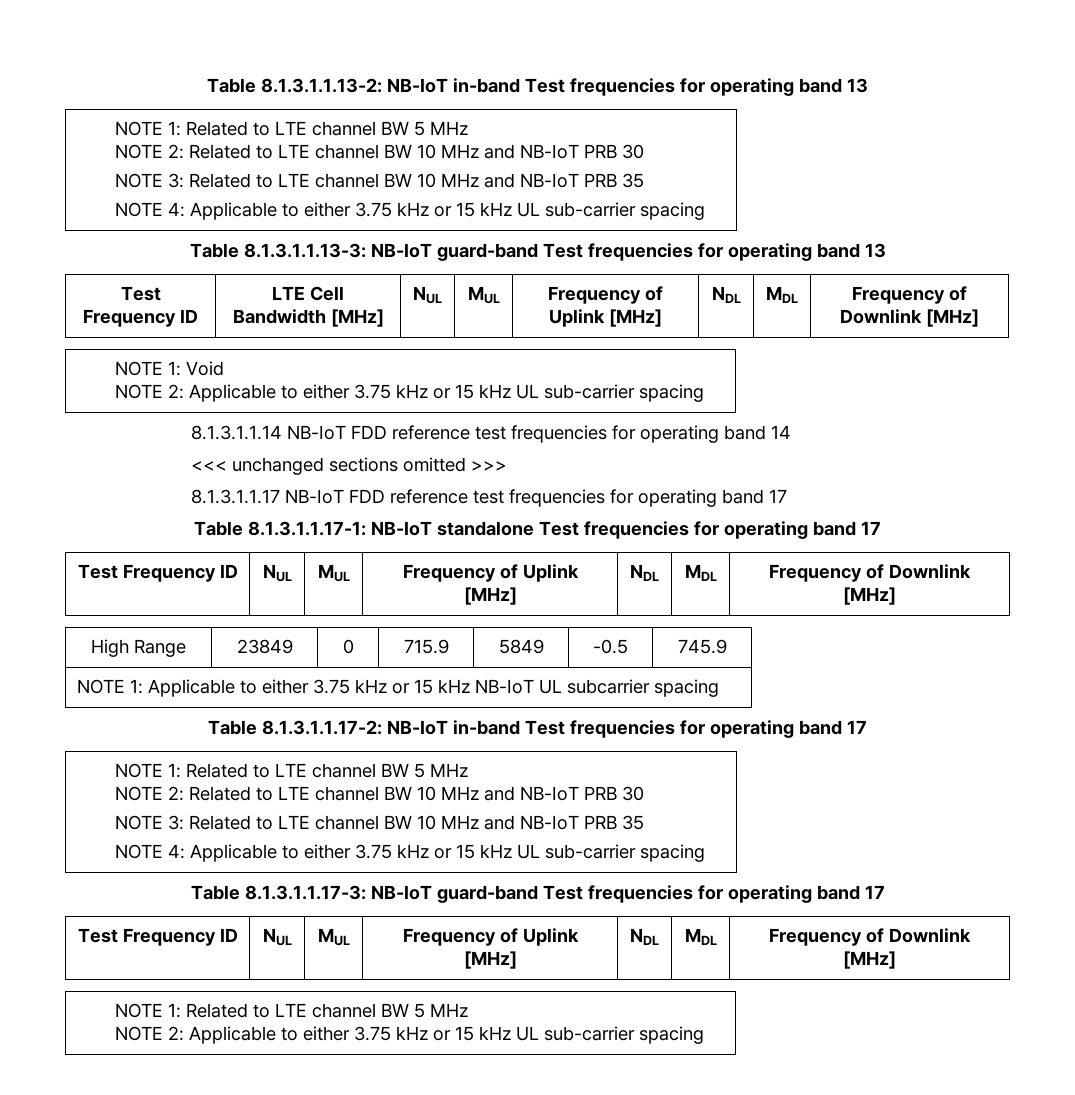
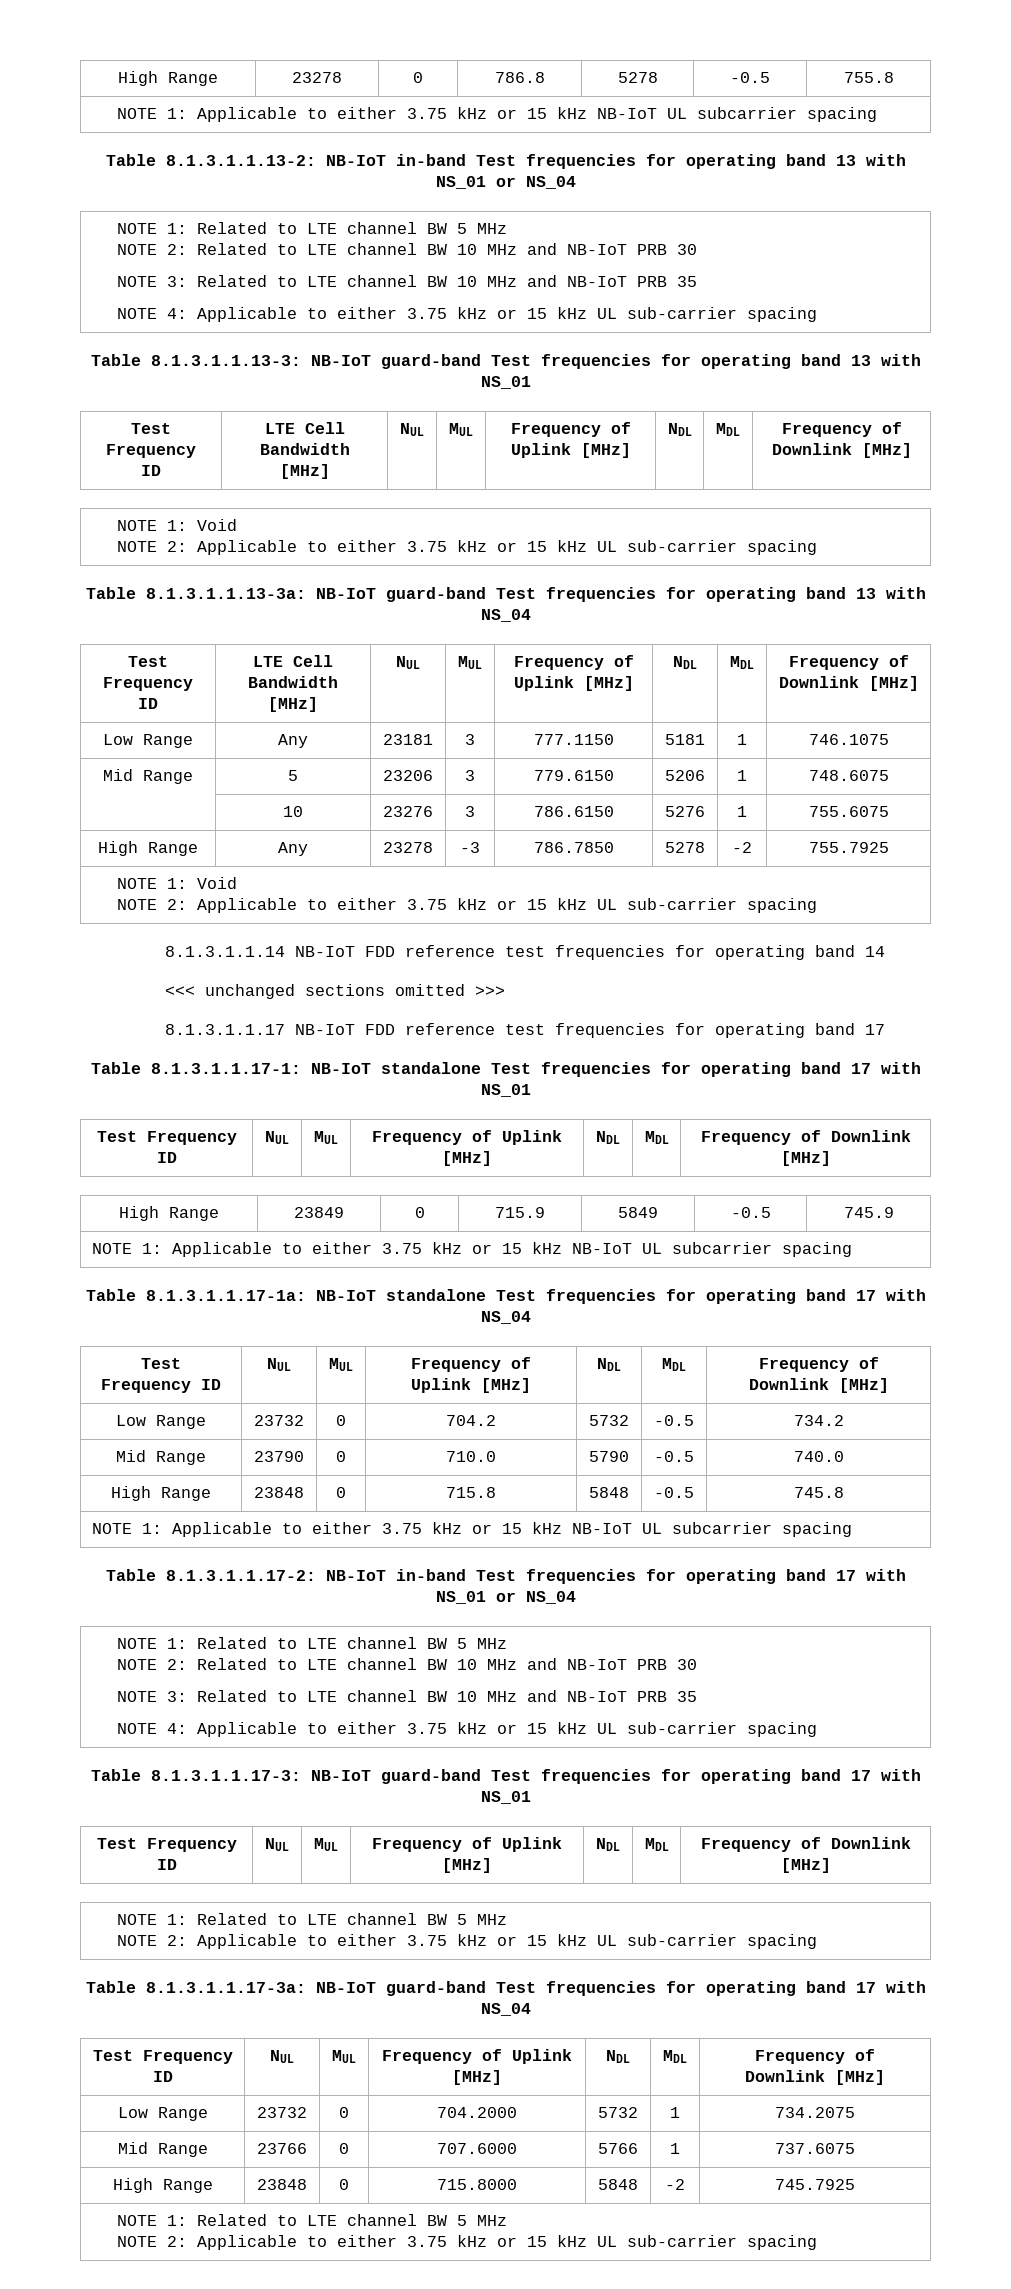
+ High Range | 23278 | 0 | 786.8 | 5278 | -0.5 | 755.8
+ NOTE 1: Applicable to either 3.75 kHz or 15 kHz NB-IoT UL subcarrier spacing
- Table 8.1.3.1.1.13-2: NB-IoT in-band Test frequencies for operating band 13
+ Table 8.1.3.1.1.13-2: NB-IoT in-band Test frequencies for operating band 13 with NS_01 or NS_04
- Table 8.1.3.1.1.13-3: NB-IoT guard-band Test frequencies for operating band 13
+ Table 8.1.3.1.1.13-3: NB-IoT guard-band Test frequencies for operating band 13 with NS_01
+ Table 8.1.3.1.1.13-3a: NB-IoT guard-band Test frequencies for operating band 13 with NS_04
+ Test Frequency ID | LTE Cell Bandwidth [MHz] | NUL | MUL | Frequency of Uplink [MHz] | NDL | MDL | Frequency of Downlink [MHz]
+ Low Range | Any | 23181 | 3 | 777.1150 | 5181 | 1 | 746.1075
+ Mid Range | 5 | 23206 | 3 | 779.6150 | 5206 | 1 | 748.6075
+ | 10 | 23276 | 3 | 786.6150 | 5276 | 1 | 755.6075
+ High Range | Any | 23278 | -3 | 786.7850 | 5278 | -2 | 755.7925
+ NOTE 1: Void
+ NOTE 2: Applicable to either 3.75 kHz or 15 kHz UL sub-carrier spacing
- Table 8.1.3.1.1.17-1: NB-IoT standalone Test frequencies for operating band 17
+ Table 8.1.3.1.1.17-1: NB-IoT standalone Test frequencies for operating band 17 with NS_01
+ Table 8.1.3.1.1.17-1a: NB-IoT standalone Test frequencies for operating band 17 with NS_04
+ Test Frequency ID | NUL | MUL | Frequency of Uplink [MHz] | NDL | MDL | Frequency of Downlink [MHz]
+ Low Range | 23732 | 0 | 704.2 | 5732 | -0.5 | 734.2
+ Mid Range | 23790 | 0 | 710.0 | 5790 | -0.5 | 740.0
+ High Range | 23848 | 0 | 715.8 | 5848 | -0.5 | 745.8
+ NOTE 1: Applicable to either 3.75 kHz or 15 kHz NB-IoT UL subcarrier spacing
- Table 8.1.3.1.1.17-2: NB-IoT in-band Test frequencies for operating band 17
+ Table 8.1.3.1.1.17-2: NB-IoT in-band Test frequencies for operating band 17 with NS_01 or NS_04
- Table 8.1.3.1.1.17-3: NB-IoT guard-band Test frequencies for operating band 17
+ Table 8.1.3.1.1.17-3: NB-IoT guard-band Test frequencies for operating band 17 with NS_01
+ Table 8.1.3.1.1.17-3a: NB-IoT guard-band Test frequencies for operating band 17 with NS_04
+ Test Frequency ID | NUL | MUL | Frequency of Uplink [MHz] | NDL | MDL | Frequency of Downlink [MHz]
+ Low Range | 23732 | 0 | 704.2000 | 5732 | 1 | 734.2075
+ Mid Range | 23766 | 0 | 707.6000 | 5766 | 1 | 737.6075
+ High Range | 23848 | 0 | 715.8000 | 5848 | -2 | 745.7925
+ NOTE 1: Related to LTE channel BW 5 MHz
+ NOTE 2: Applicable to either 3.75 kHz or 15 kHz UL sub-carrier spacing

